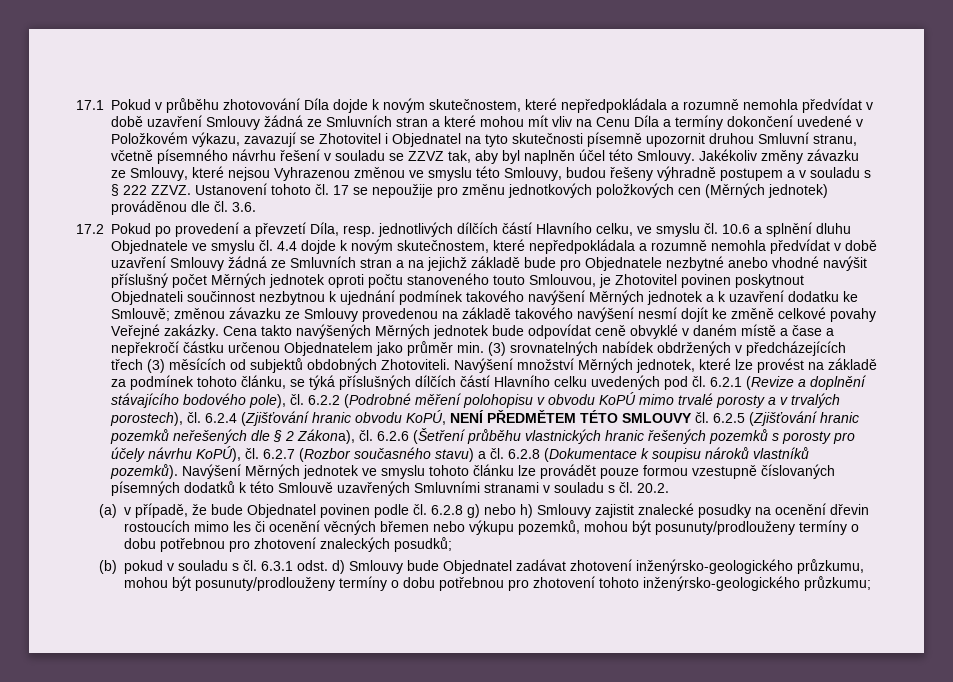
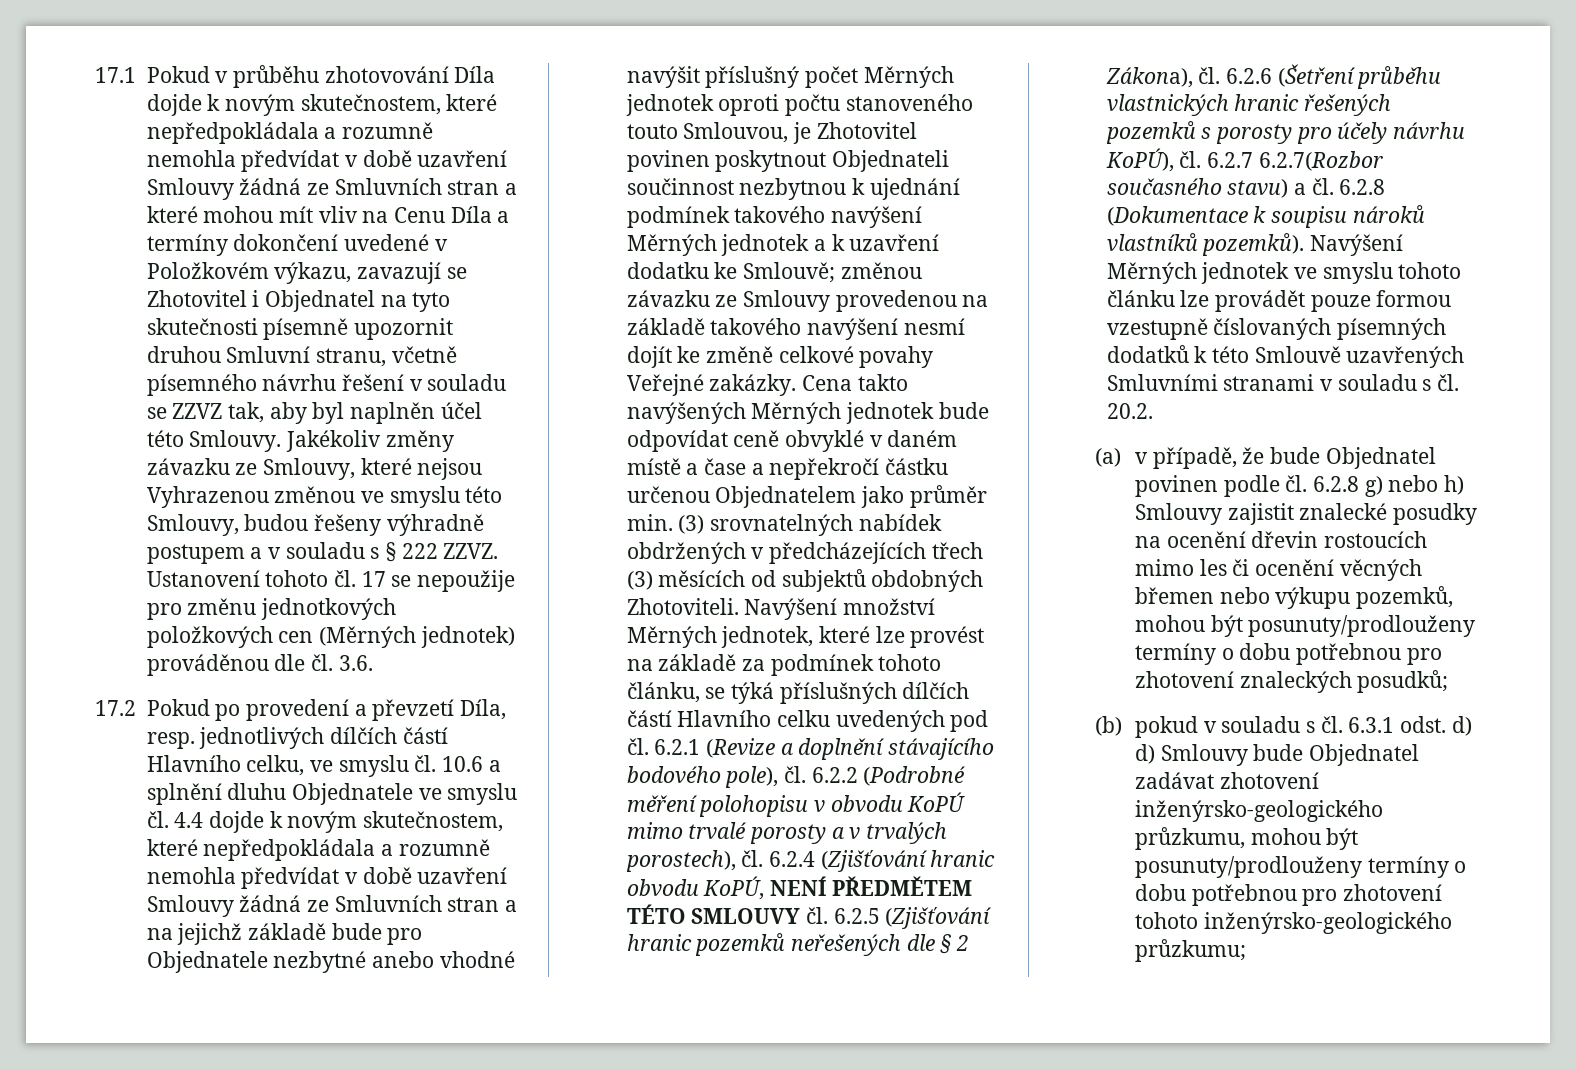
- Navýšení množství Měrných jednotek, které lze provést na základě za podmínek tohoto článku, se týká příslušných dílčích částí Hlavního celku uvedených pod čl. 6.2.1 (Revize a doplnění stávajícího bodového pole), čl. 6.2.2 (Podrobné měření polohopisu v obvodu KoPÚ mimo trvalé porosty a v trvalých porostech), čl. 6.2.4 (Zjišťování hranic obvodu KoPÚ, NENÍ PŘEDMĚTEM TÉTO SMLOUVY čl. 6.2.5 (Zjišťování hranic pozemků neřešených dle § 2 Zákona), čl. 6.2.6 (Šetření průběhu vlastnických hranic řešených pozemků s porosty pro účely návrhu KoPÚ), čl. 6.2.7 (Rozbor současného stavu) a čl. 6.2.8 (Dokumentace k soupisu nároků vlastníků pozemků).
+ Navýšení množství Měrných jednotek, které lze provést na základě za podmínek tohoto článku, se týká příslušných dílčích částí Hlavního celku uvedených pod čl. 6.2.1 (Revize a doplnění stávajícího bodového pole), čl. 6.2.2 (Podrobné měření polohopisu v obvodu KoPÚ mimo trvalé porosty a v trvalých porostech), čl. 6.2.4 (Zjišťování hranic obvodu KoPÚ, NENÍ PŘEDMĚTEM TÉTO SMLOUVY čl. 6.2.5 (Zjišťování hranic pozemků neřešených dle § 2 Zákona), čl. 6.2.6 (Šetření průběhu vlastnických hranic řešených pozemků s porosty pro účely návrhu KoPÚ), čl. 6.2.7 6.2.7(Rozbor současného stavu) a čl. 6.2.8 (Dokumentace k soupisu nároků vlastníků pozemků).
- (b) pokud v souladu s čl. 6.3.1 odst. d) Smlouvy bude Objednatel zadávat zhotovení inženýrsko-geologického průzkumu, mohou být posunuty/prodlouženy termíny o dobu potřebnou pro zhotovení tohoto inženýrsko-geologického průzkumu;
+ (b) pokud v souladu s čl. 6.3.1 odst. d) d) Smlouvy bude Objednatel zadávat zhotovení inženýrsko-geologického průzkumu, mohou být posunuty/prodlouženy termíny o dobu potřebnou pro zhotovení tohoto inženýrsko-geologického průzkumu;

